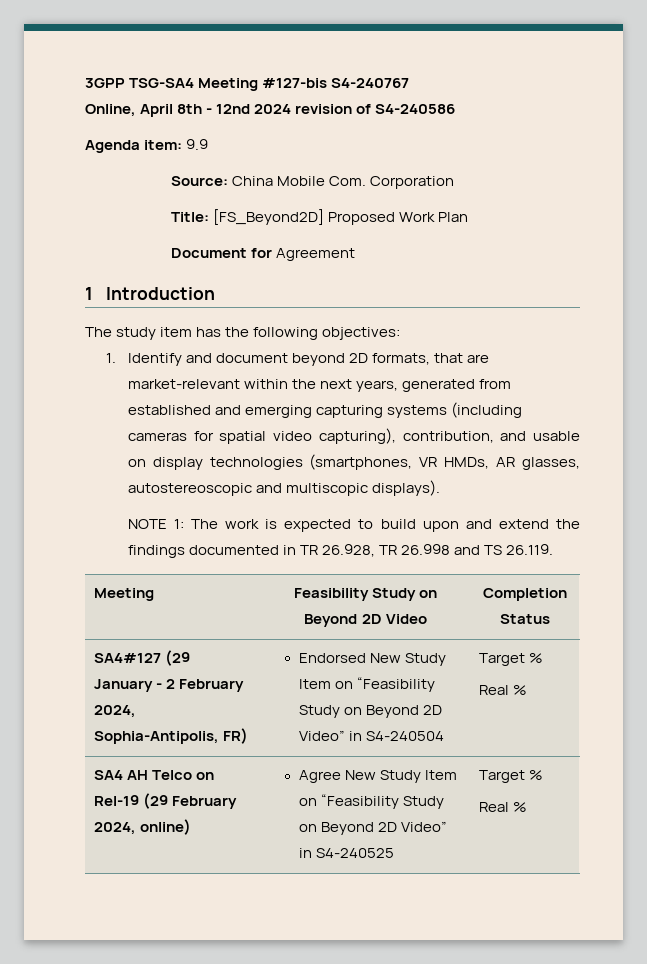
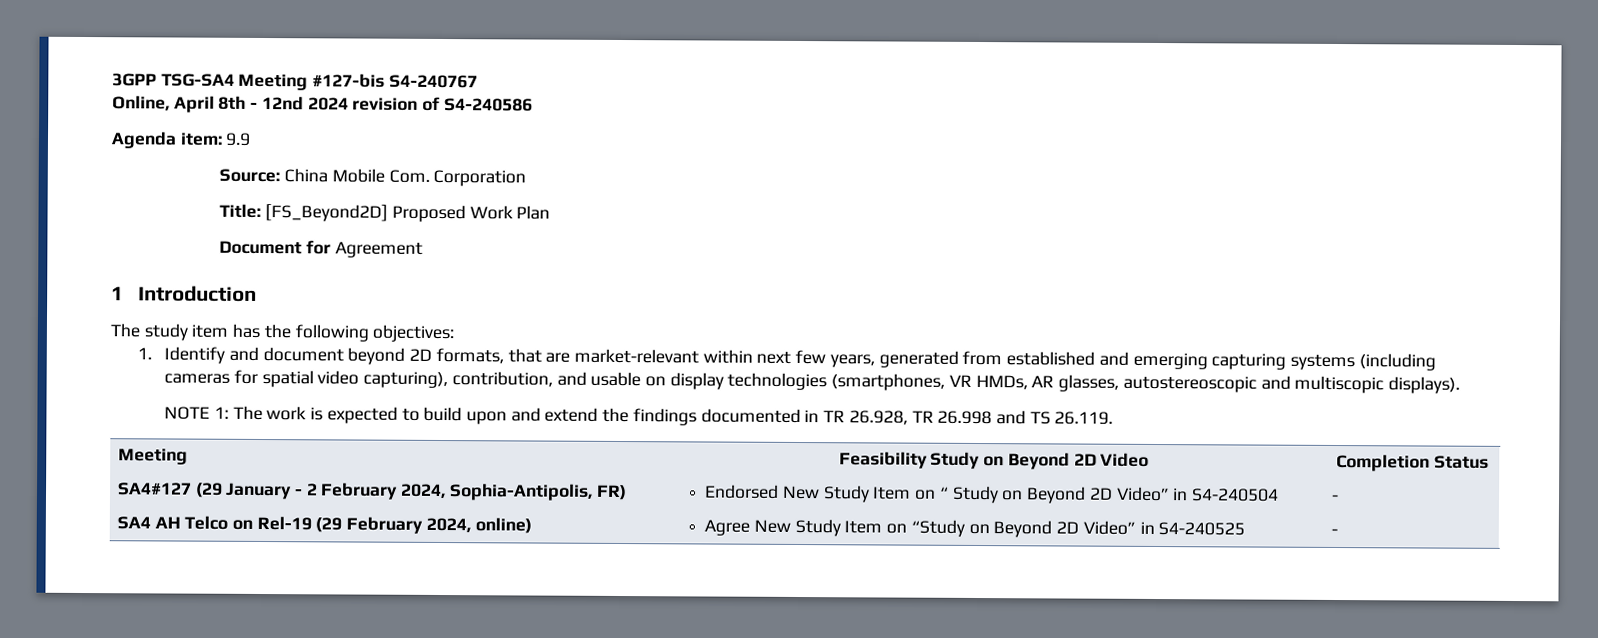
- 1. Identify and document beyond 2D formats, that are market-relevant within the next years, generated from established and emerging capturing systems (including cameras for spatial video capturing), contribution, and usable on display technologies (smartphones, VR HMDs, AR glasses, autostereoscopic and multiscopic displays).
+ 1. Identify and document beyond 2D formats, that are market-relevant within next few years, generated from established and emerging capturing systems (including cameras for spatial video capturing), contribution, and usable on display technologies (smartphones, VR HMDs, AR glasses, autostereoscopic and multiscopic displays).
- SA4#127 (29 January - 2 February 2024, Sophia-Antipolis, FR) | Endorsed New Study Item on “Feasibility Study on Beyond 2D Video” in S4-240504 | Target %
- Real %
+ SA4#127 (29 January - 2 February 2024, Sophia-Antipolis, FR) | Endorsed New Study Item on “ Study on Beyond 2D Video” in S4-240504 | -
- SA4 AH Telco on Rel-19 (29 February 2024, online) | Agree New Study Item on “Feasibility Study on Beyond 2D Video” in S4-240525 | Target %
- Real %
+ SA4 AH Telco on Rel-19 (29 February 2024, online) | Agree New Study Item on “Study on Beyond 2D Video” in S4-240525 | -

